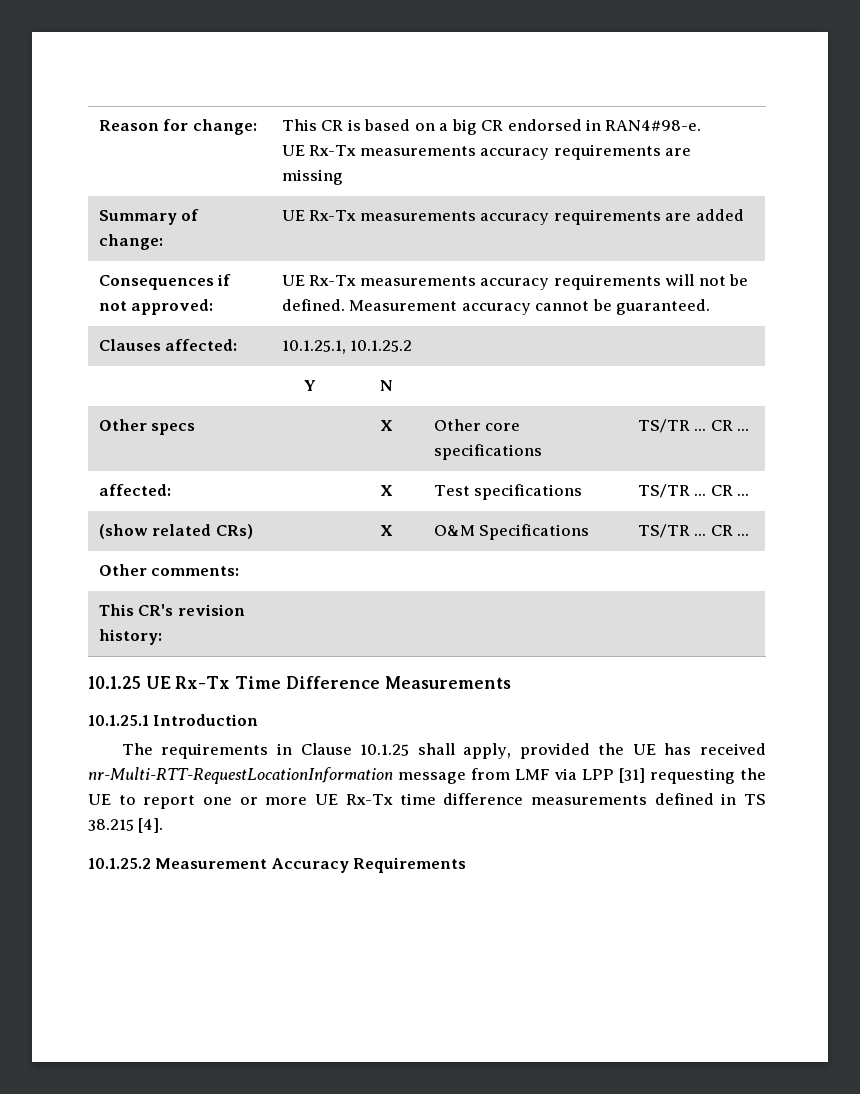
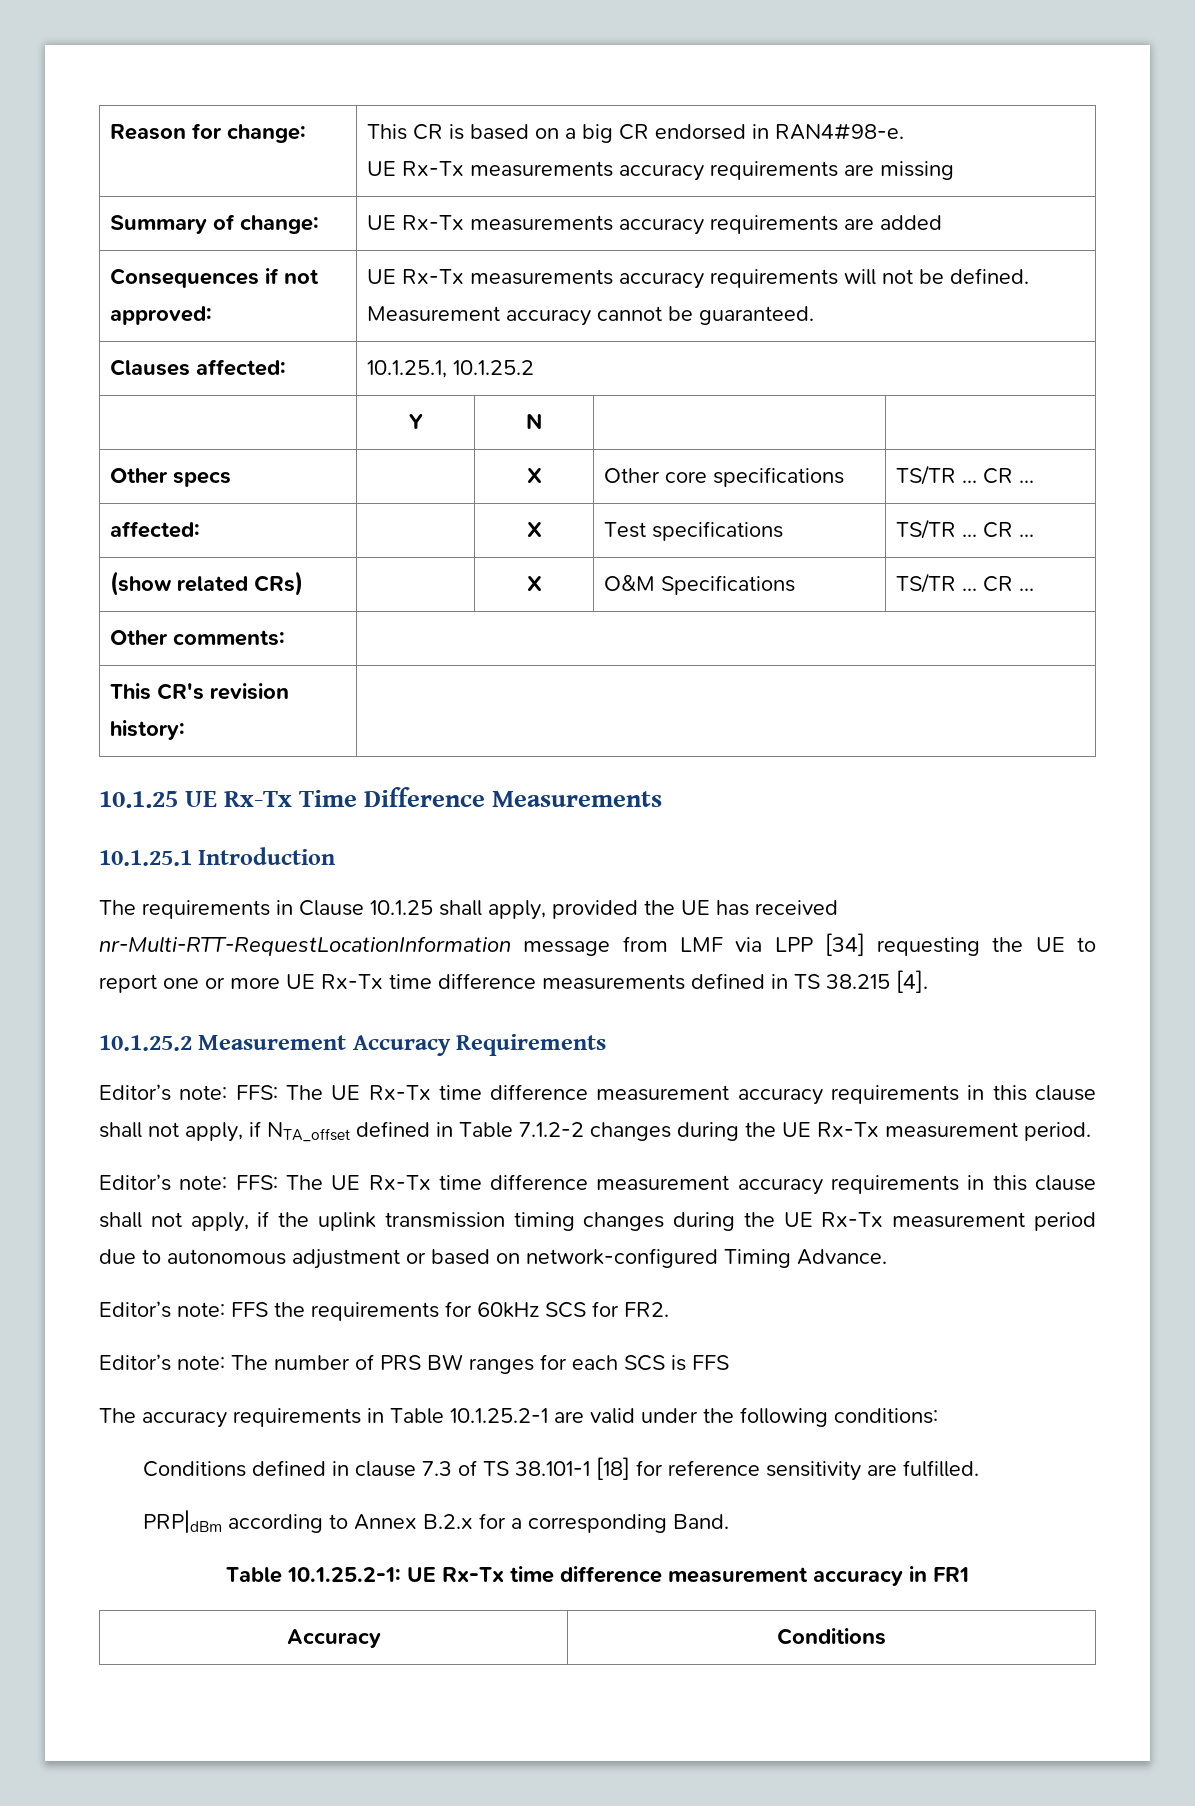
- The requirements in Clause 10.1.25 shall apply, provided the UE has received nr-Multi-RTT-RequestLocationInformation message from LMF via LPP [31] requesting the UE to report one or more UE Rx-Tx time difference measurements defined in TS 38.215 [4].
+ The requirements in Clause 10.1.25 shall apply, provided the UE has received nr-Multi-RTT-RequestLocationInformation message from LMF via LPP [34] requesting the UE to report one or more UE Rx-Tx time difference measurements defined in TS 38.215 [4].
+ Editor’s note: FFS: The UE Rx-Tx time difference measurement accuracy requirements in this clause shall not apply, if NTA_offset defined in Table 7.1.2-2 changes during the UE Rx-Tx measurement period.
+ Editor’s note: FFS: The UE Rx-Tx time difference measurement accuracy requirements in this clause shall not apply, if the uplink transmission timing changes during the UE Rx-Tx measurement period due to autonomous adjustment or based on network-configured Timing Advance.
+ Editor’s note: FFS the requirements for 60kHz SCS for FR2.
+ Editor’s note: The number of PRS BW ranges for each SCS is FFS
+ The accuracy requirements in Table 10.1.25.2-1 are valid under the following conditions:
+ Conditions defined in clause 7.3 of TS 38.101-1 [18] for reference sensitivity are fulfilled.
+ PRP|dBm according to Annex B.2.x for a corresponding Band.
+ Table 10.1.25.2-1: UE Rx-Tx time difference measurement accuracy in FR1
+ Accuracy | Conditions

